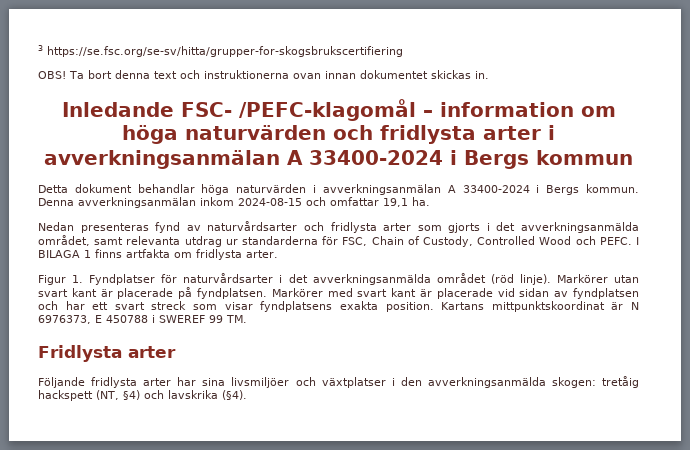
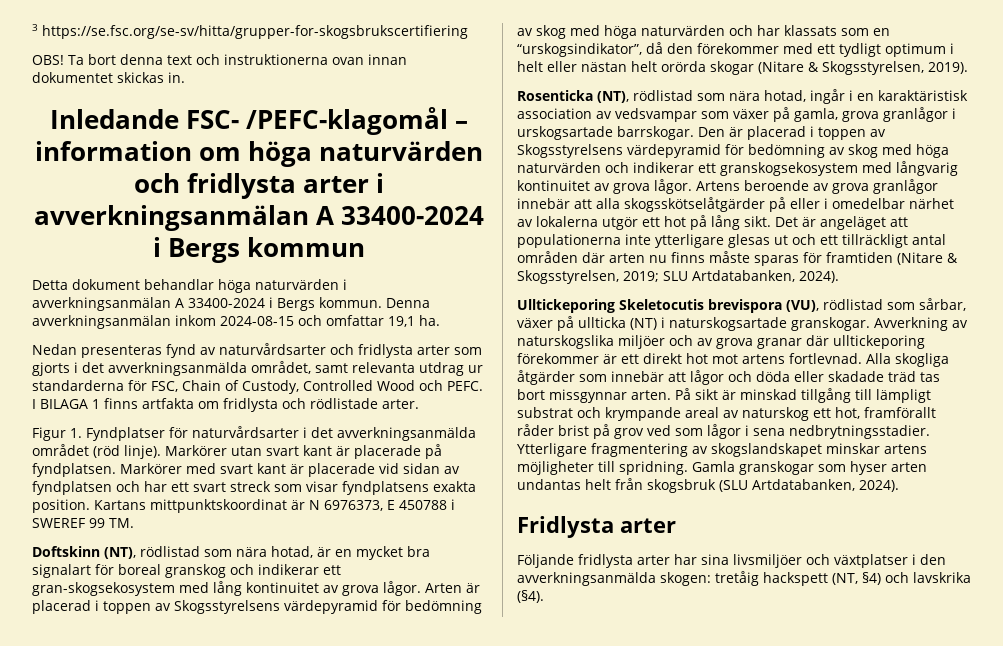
- I BILAGA 1 finns artfakta om fridlysta arter.
+ I BILAGA 1 finns artfakta om fridlysta och rödlistade arter.
+ Doftskinn (NT), rödlistad som nära hotad, är en mycket bra signalart för boreal granskog och indikerar ett gran-skogsekosystem med lång kontinuitet av grova lågor. Arten är placerad i toppen av Skogsstyrelsens värdepyramid för bedömning av skog med höga naturvärden och har klassats som en “urskogsindikator”, då den förekommer med ett tydligt optimum i helt eller nästan helt orörda skogar (Nitare & Skogsstyrelsen, 2019).
+ Rosenticka (NT), rödlistad som nära hotad, ingår i en karaktäristisk association av vedsvampar som växer på gamla, grova granlågor i urskogsartade barrskogar. Den är placerad i toppen av Skogsstyrelsens värdepyramid för bedömning av skog med höga naturvärden och indikerar ett granskogsekosystem med långvarig kontinuitet av grova lågor. Artens beroende av grova granlågor innebär att alla skogsskötselåtgärder på eller i omedelbar närhet av lokalerna utgör ett hot på lång sikt. Det är angeläget att populationerna inte ytterligare glesas ut och ett tillräckligt antal områden där arten nu finns måste sparas för framtiden (Nitare & Skogsstyrelsen, 2019; SLU Artdatabanken, 2024).
+ Ulltickeporing Skeletocutis brevispora (VU), rödlistad som sårbar, växer på ullticka (NT) i naturskogsartade granskogar. Avverkning av naturskogslika miljöer och av grova granar där ulltickeporing förekommer är ett direkt hot mot artens fortlevnad. Alla skogliga åtgärder som innebär att lågor och döda eller skadade träd tas bort missgynnar arten. På sikt är minskad tillgång till lämpligt substrat och krympande areal av naturskog ett hot, framförallt råder brist på grov ved som lågor i sena nedbrytningsstadier. Ytterligare fragmentering av skogslandskapet minskar artens möjligheter till spridning. Gamla granskogar som hyser arten undantas helt från skogsbruk (SLU Artdatabanken, 2024).

